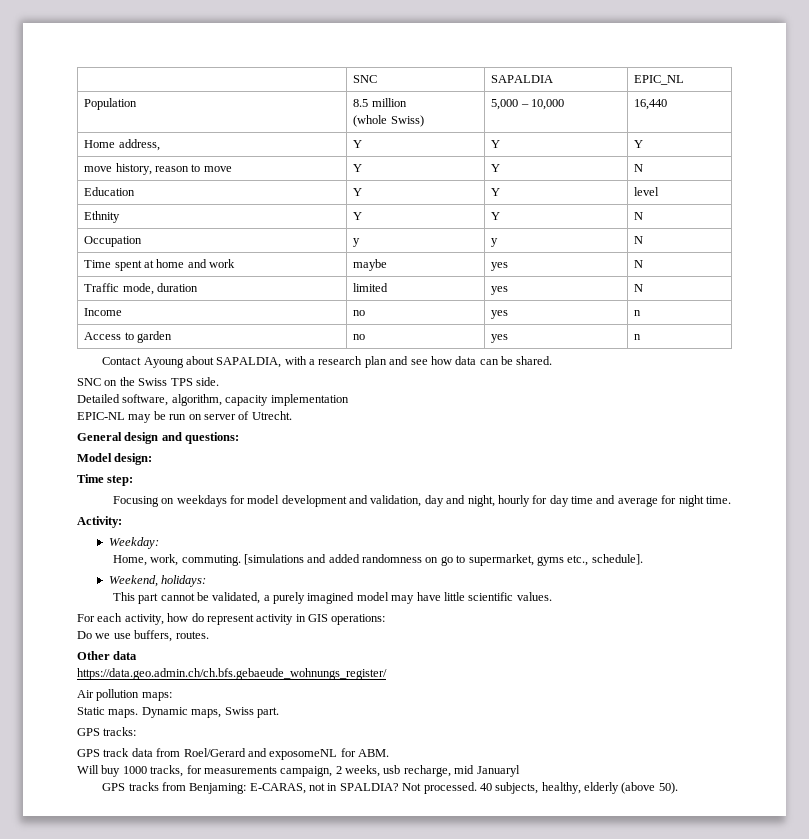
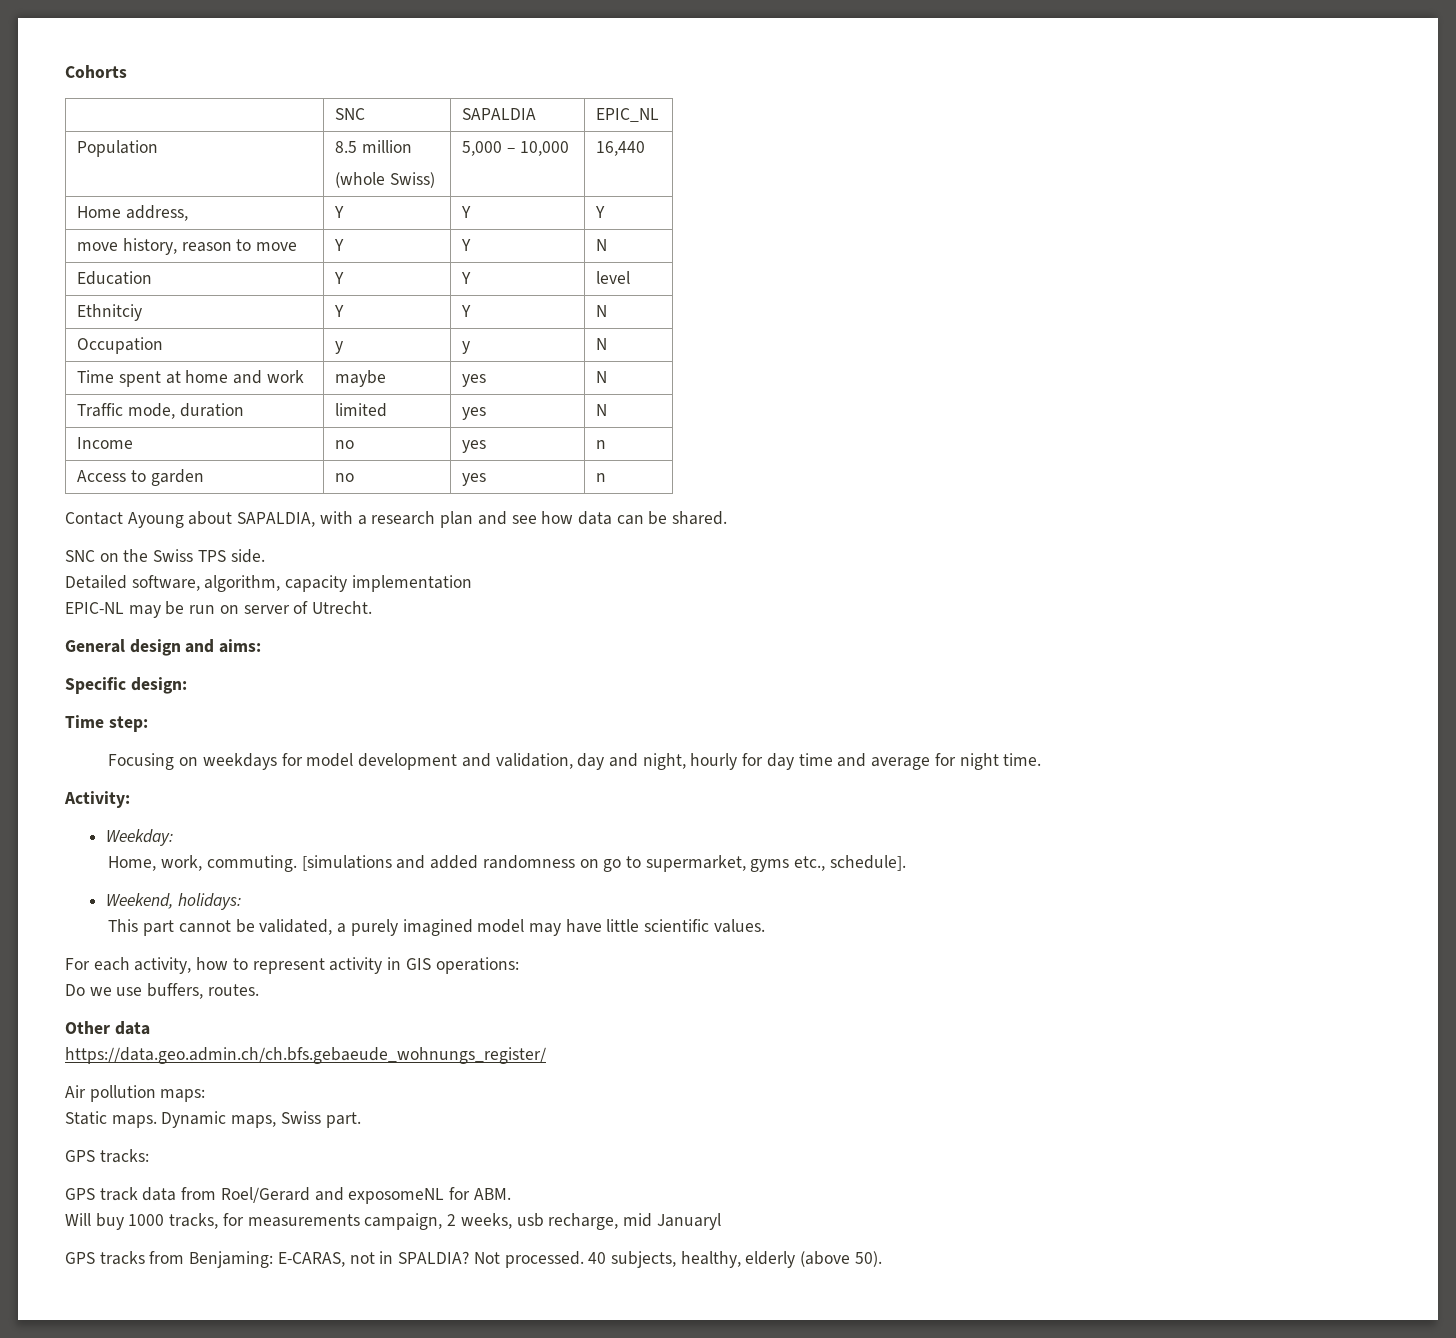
+ Cohorts
- Ethnity | Y | Y | N
+ Ethnitciy | Y | Y | N
- General design and questions:
- Model design:
+ General design and aims:
+ Specific design:
- For each activity, how do represent activity in GIS operations:
+ For each activity, how to represent activity in GIS operations:

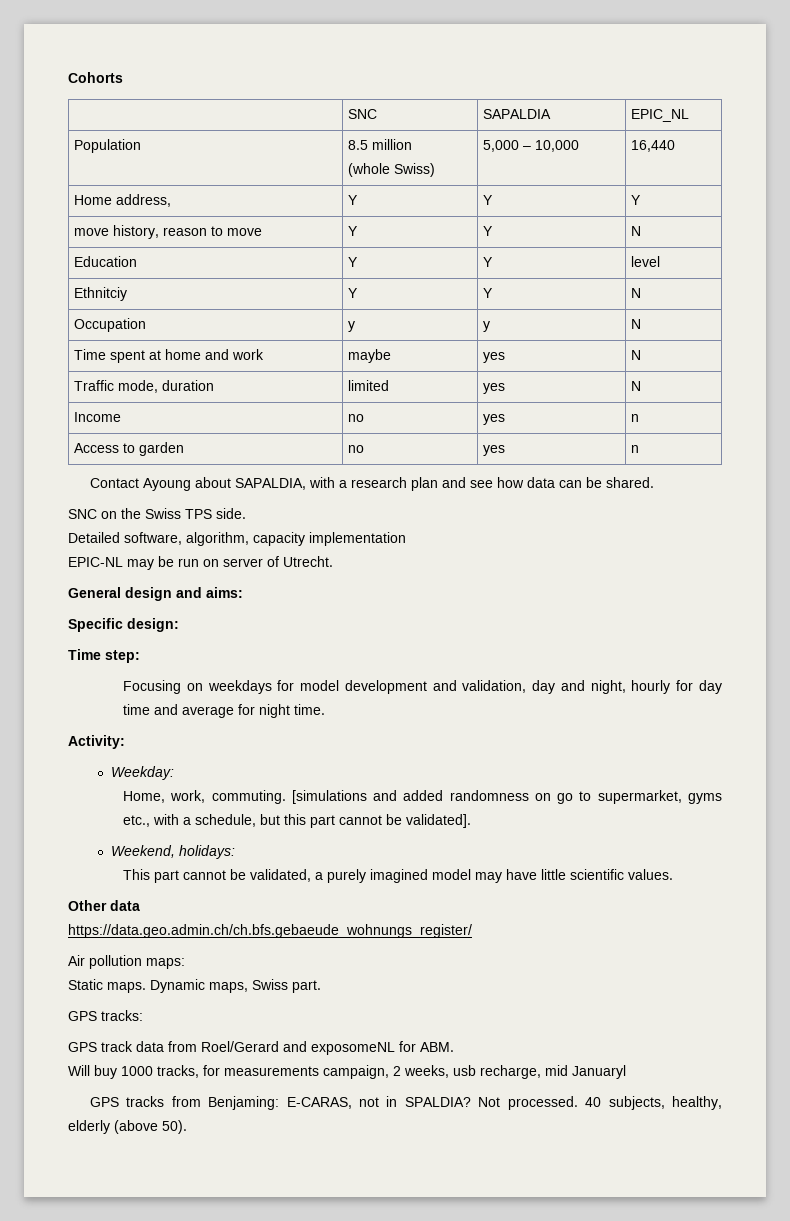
- [simulations and added randomness on go to supermarket, gyms etc., schedule].
+ [simulations and added randomness on go to supermarket, gyms etc., with a schedule, but this part cannot be validated].
- For each activity, how to represent activity in GIS operations:
- Do we use buffers, routes.

